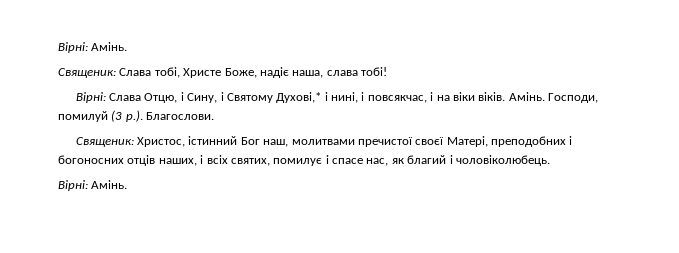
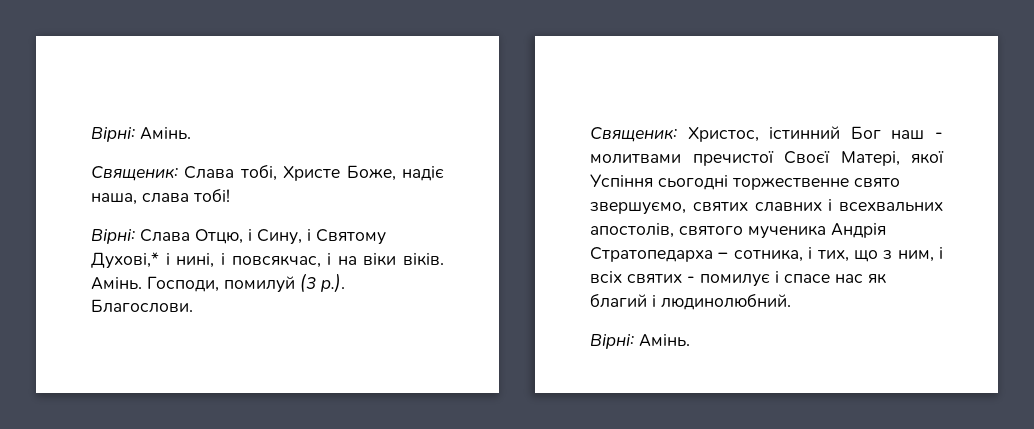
- Священик: Христос, істинний Бог наш, молитвами пречистої своєї Матері, преподобних і богоносних отців наших, і всіх святих, помилує і спасе нас, як благий і чоловіколюбець.
+ Священик: Христос, істинний Бог наш - молитвами пречистої Своєї Матері, якої Успіння сьогодні торжественне свято звершуємо, святих славних і всехвальних апостолів, святого мученика Андрія Стратопедарха – сотника, і тих, що з ним, і всіх святих - помилує і спасе нас як благий і людинолюбний.

